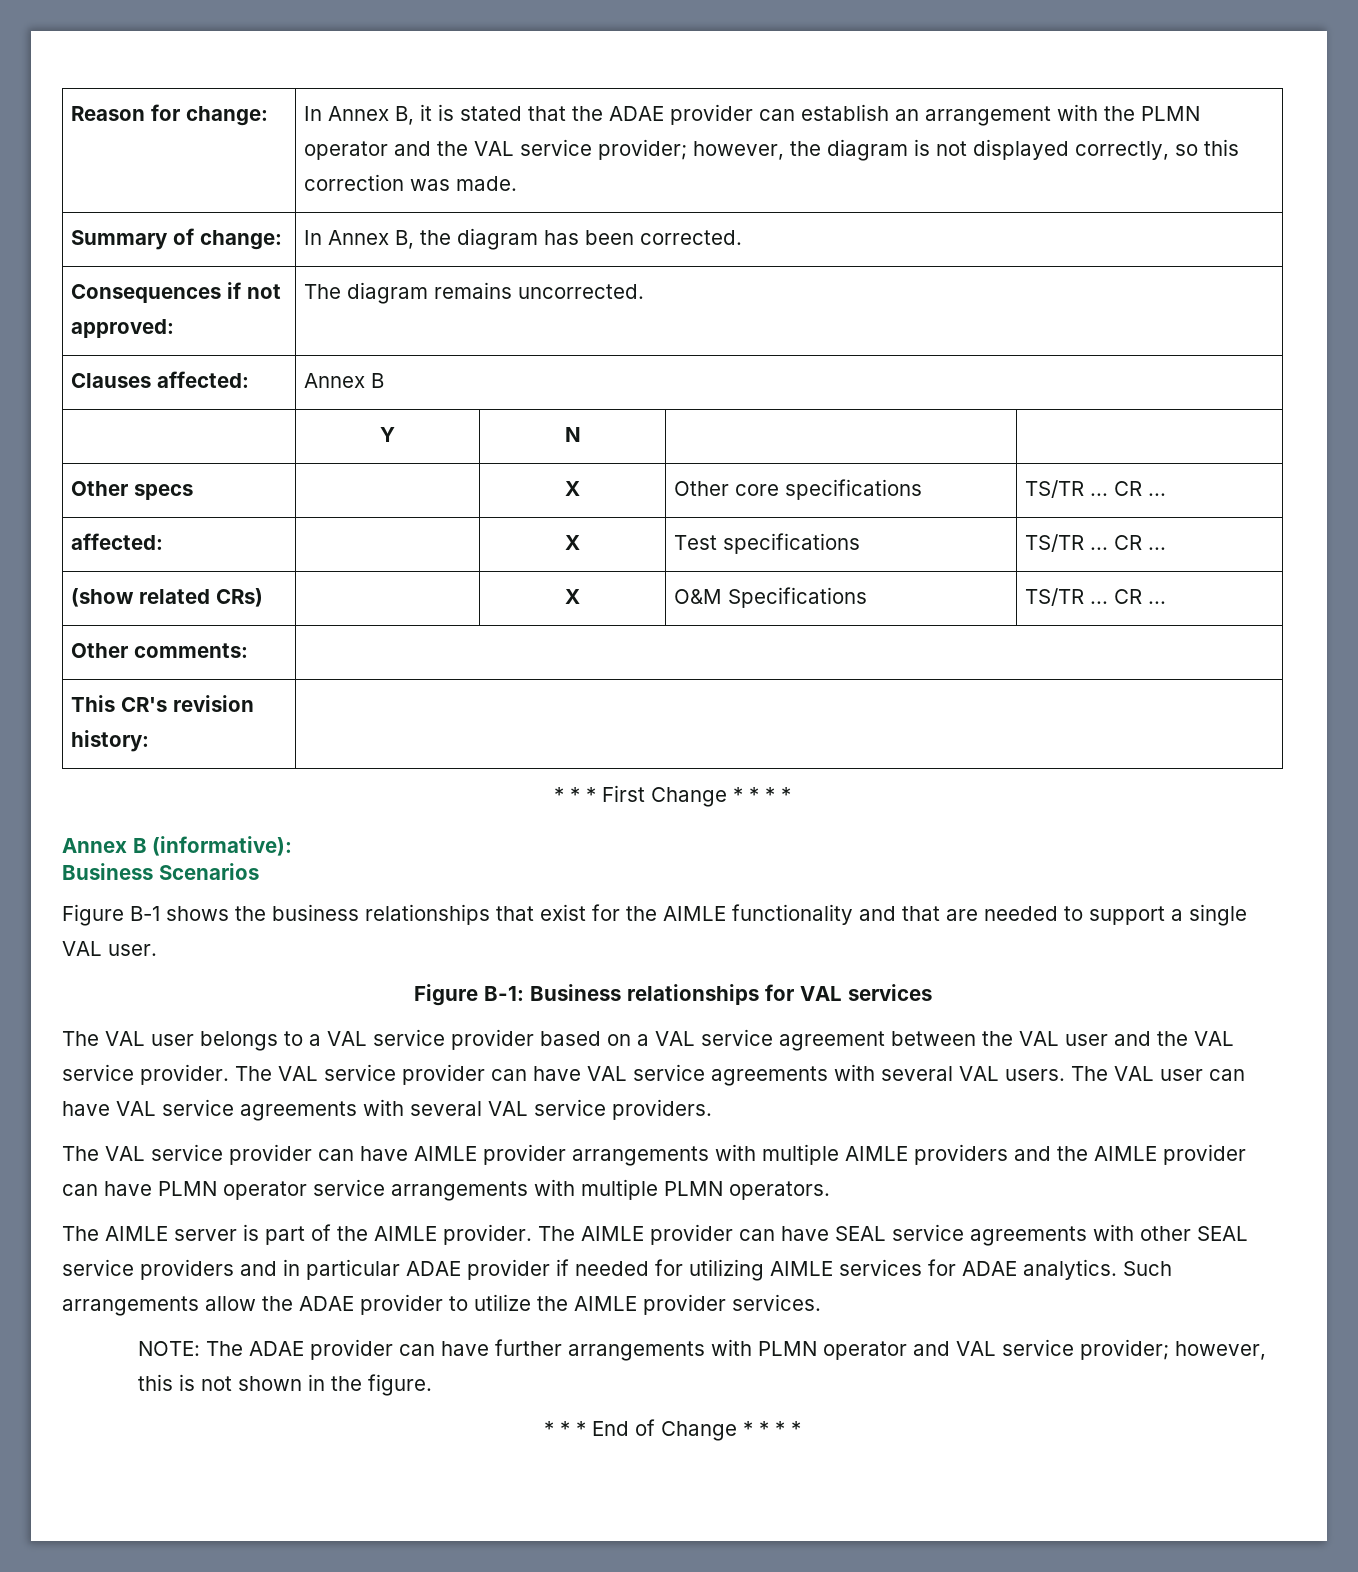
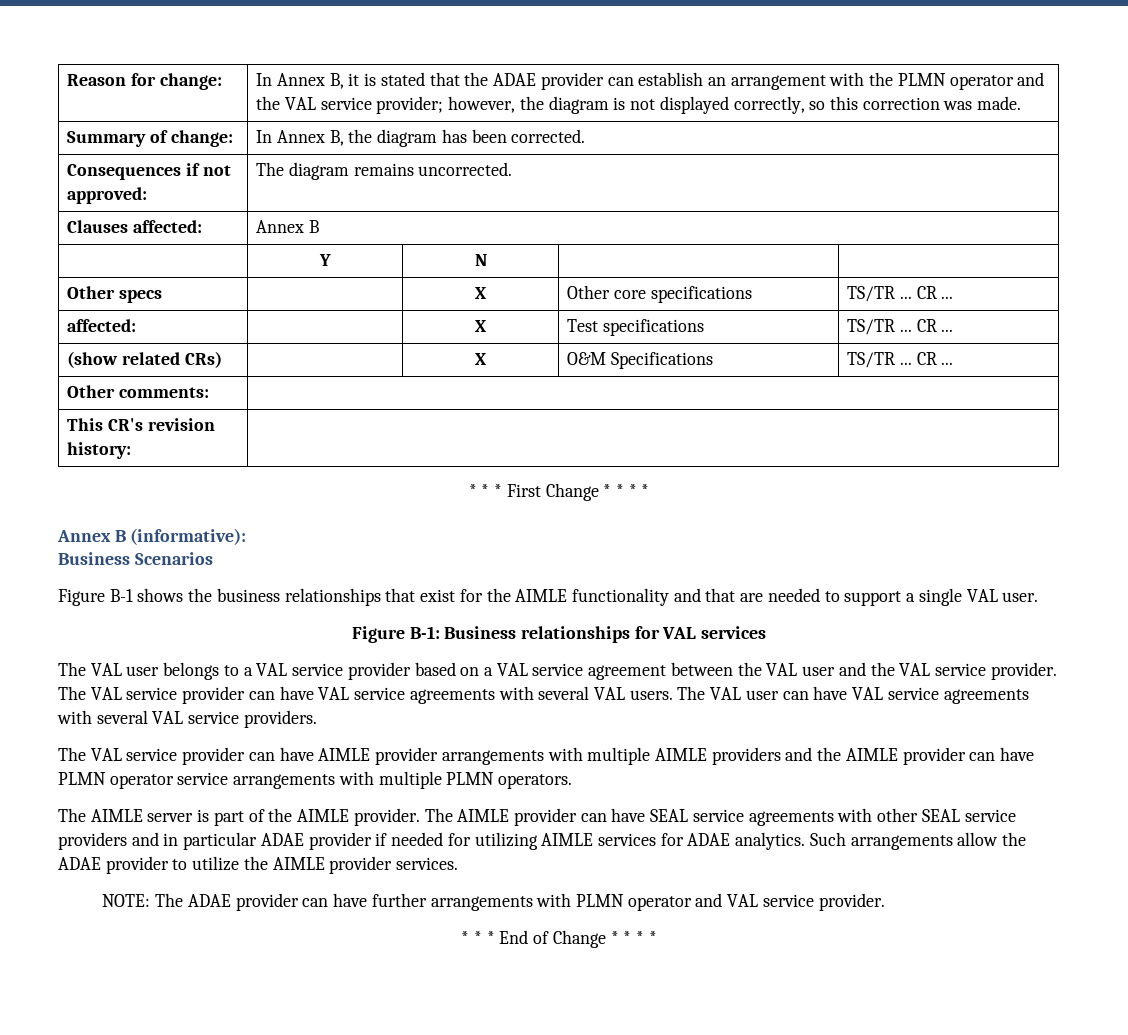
- NOTE: The ADAE provider can have further arrangements with PLMN operator and VAL service provider; however, this is not shown in the figure.
+ NOTE: The ADAE provider can have further arrangements with PLMN operator and VAL service provider.

